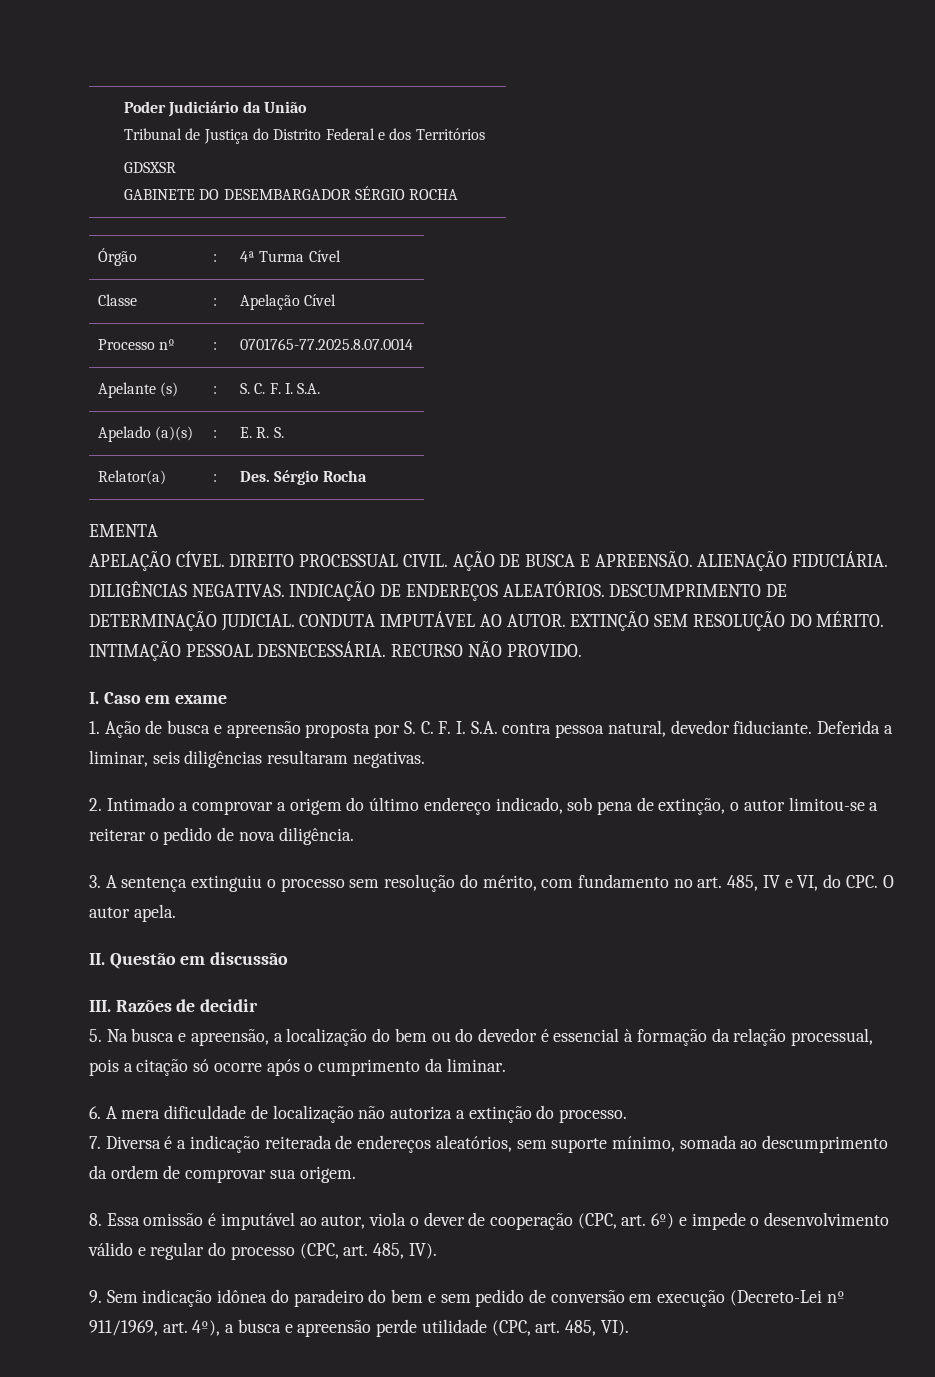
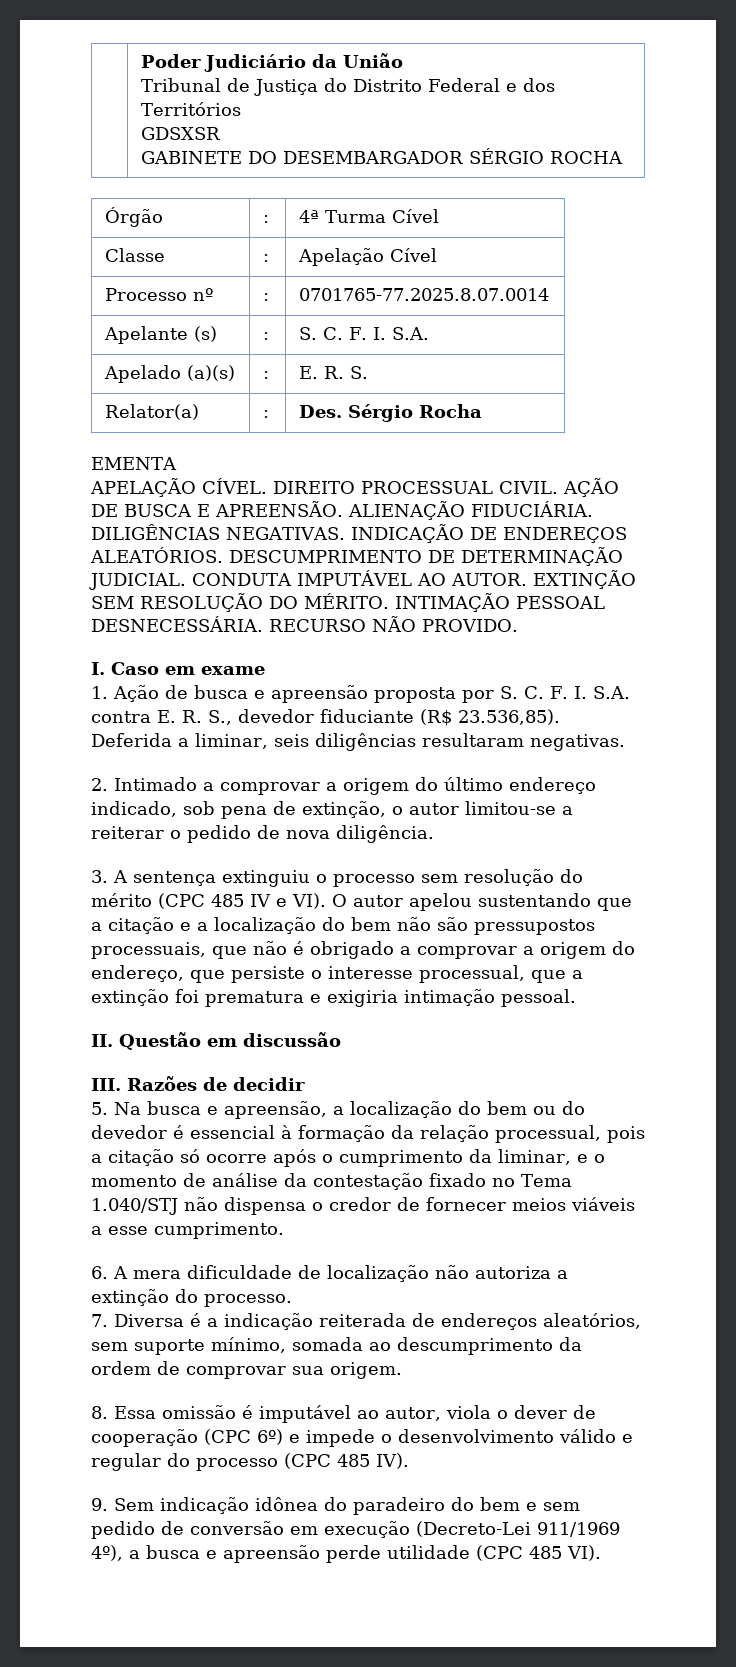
- 1. Ação de busca e apreensão proposta por S. C. F. I. S.A. contra pessoa natural, devedor fiduciante. Deferida a liminar, seis diligências resultaram negativas.
+ 1. Ação de busca e apreensão proposta por S. C. F. I. S.A. contra E. R. S., devedor fiduciante (R$ 23.536,85). Deferida a liminar, seis diligências resultaram negativas.
- 3. A sentença extinguiu o processo sem resolução do mérito, com fundamento no art. 485, IV e VI, do CPC. O autor apela.
+ 3. A sentença extinguiu o processo sem resolução do mérito (CPC 485 IV e VI). O autor apelou sustentando que a citação e a localização do bem não são pressupostos processuais, que não é obrigado a comprovar a origem do endereço, que persiste o interesse processual, que a extinção foi prematura e exigiria intimação pessoal.
- 5. Na busca e apreensão, a localização do bem ou do devedor é essencial à formação da relação processual, pois a citação só ocorre após o cumprimento da liminar.
+ 5. Na busca e apreensão, a localização do bem ou do devedor é essencial à formação da relação processual, pois a citação só ocorre após o cumprimento da liminar, e o momento de análise da contestação fixado no Tema 1.040/STJ não dispensa o credor de fornecer meios viáveis a esse cumprimento.
- 8. Essa omissão é imputável ao autor, viola o dever de cooperação (CPC, art. 6º) e impede o desenvolvimento válido e regular do processo (CPC, art. 485, IV).
+ 8. Essa omissão é imputável ao autor, viola o dever de cooperação (CPC 6º) e impede o desenvolvimento válido e regular do processo (CPC 485 IV).
- 9. Sem indicação idônea do paradeiro do bem e sem pedido de conversão em execução (Decreto-Lei nº 911/1969, art. 4º), a busca e apreensão perde utilidade (CPC, art. 485, VI).
+ 9. Sem indicação idônea do paradeiro do bem e sem pedido de conversão em execução (Decreto-Lei 911/1969 4º), a busca e apreensão perde utilidade (CPC 485 VI).

